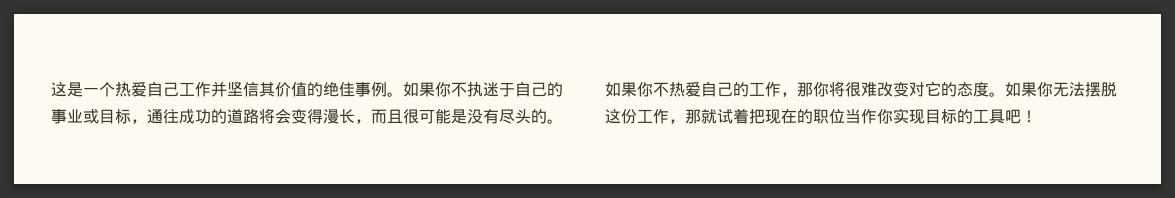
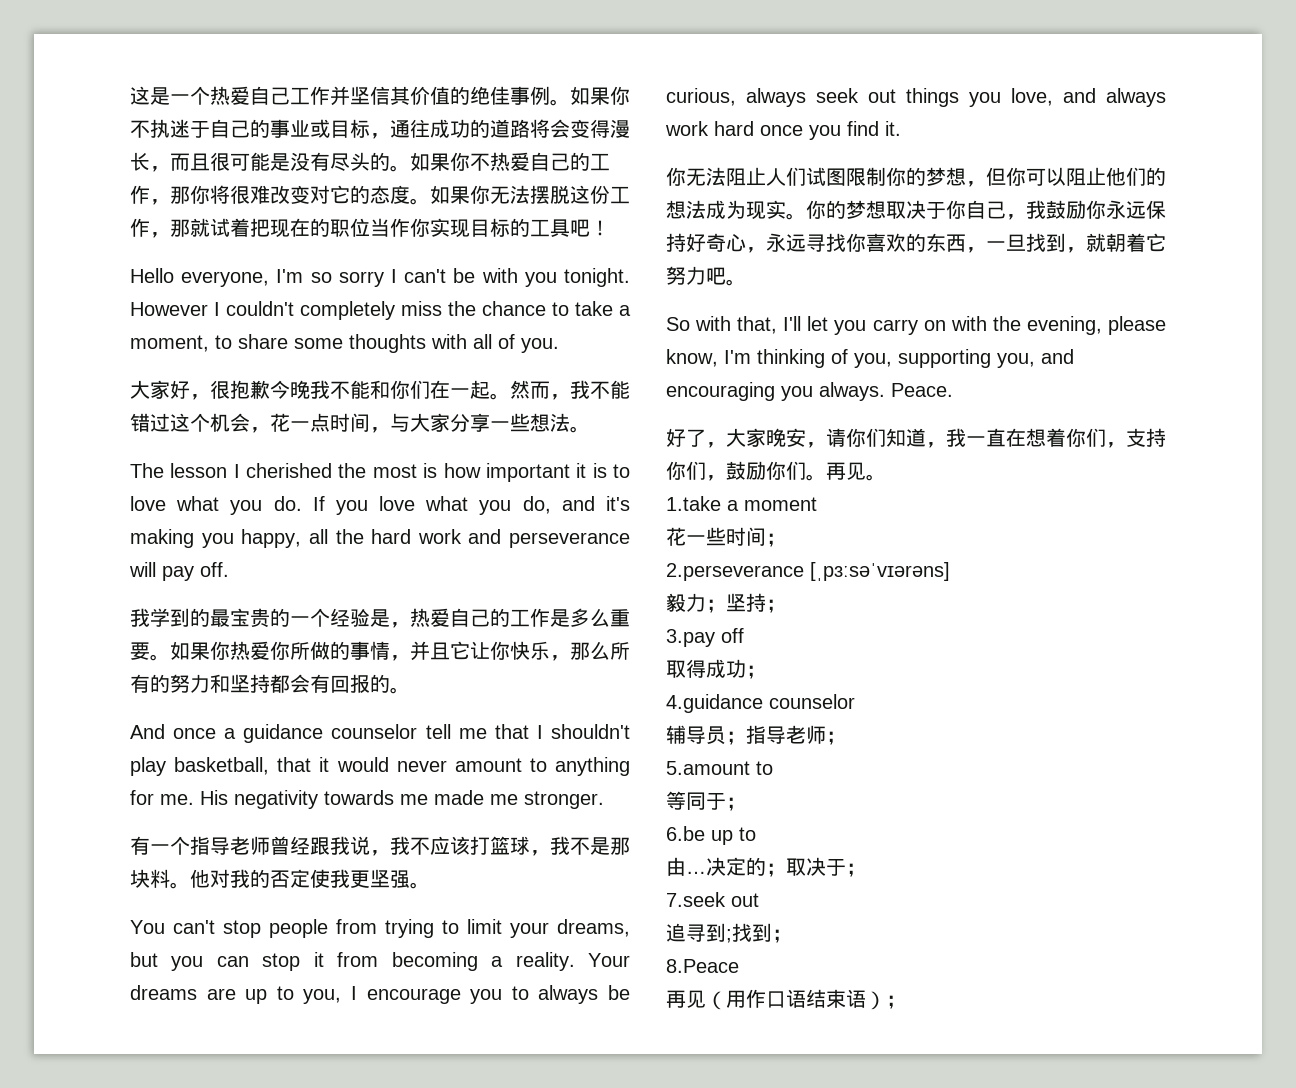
+ Hello everyone, I'm so sorry I can't be with you tonight. However I couldn't completely miss the chance to take a moment, to share some thoughts with all of you.
+ 大家好，很抱歉今晚我不能和你们在一起。然而，我不能错过这个机会，花一点时间，与大家分享一些想法。
+ The lesson I cherished the most is how important it is to love what you do. If you love what you do, and it's making you happy, all the hard work and perseverance will pay off.
+ 我学到的最宝贵的一个经验是，热爱自己的工作是多么重要。如果你热爱你所做的事情，并且它让你快乐，那么所有的努力和坚持都会有回报的。
+ And once a guidance counselor tell me that I shouldn't play basketball, that it would never amount to anything for me. His negativity towards me made me stronger.
+ 有一个指导老师曾经跟我说，我不应该打篮球，我不是那块料。他对我的否定使我更坚强。
+ You can't stop people from trying to limit your dreams, but you can stop it from becoming a reality. Your dreams are up to you, I encourage you to always be curious, always seek out things you love, and always work hard once you find it.
+ 你无法阻止人们试图限制你的梦想，但你可以阻止他们的想法成为现实。你的梦想取决于你自己，我鼓励你永远保持好奇心，永远寻找你喜欢的东西，一旦找到，就朝着它努力吧。
+ So with that, I'll let you carry on with the evening, please know, I'm thinking of you, supporting you, and encouraging you always. Peace.
+ 好了，大家晚安，请你们知道，我一直在想着你们，支持你们，鼓励你们。再见。
+ 1.take a moment
+ 花一些时间；
+ 2.perseverance [ˌpɜːsəˈvɪərəns]
+ 毅力；坚持；
+ 3.pay off
+ 取得成功；
+ 4.guidance counselor
+ 辅导员；指导老师；
+ 5.amount to
+ 等同于；
+ 6.be up to
+ 由…决定的；取决于；
+ 7.seek out
+ 追寻到;找到；
+ 8.Peace
+ 再见（用作口语结束语）；

